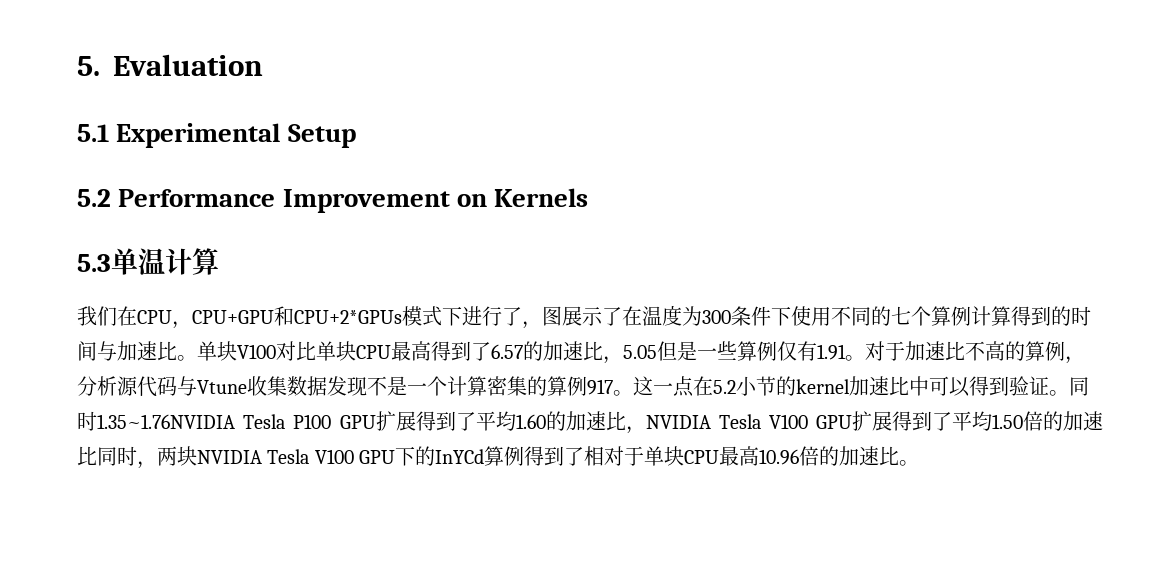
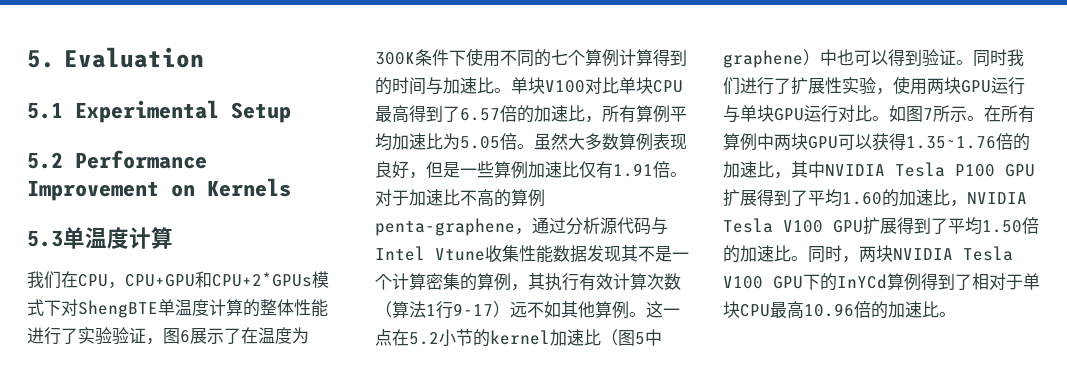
- 5.3单温计算
+ 5.3单温度计算
- 我们在CPU，CPU+GPU和CPU+2*GPUs模式下进行了，图展示了在温度为300条件下使用不同的七个算例计算得到的时间与加速比。
+ 我们在CPU，CPU+GPU和CPU+2*GPUs模式下对ShengBTE单温度计算的整体性能进行了实验验证，图6展示了在温度为300K条件下使用不同的七个算例计算得到的时间与加速比。
- 单块V100对比单块CPU最高得到了6.57的加速比，5.05但是一些算例仅有1.91。
+ 单块V100对比单块CPU最高得到了6.57倍的加速比，所有算例平均加速比为5.05倍。虽然大多数算例表现良好，但是一些算例加速比仅有1.91倍。
- 对于加速比不高的算例，分析源代码与Vtune收集数据发现不是一个计算密集的算例917。
+ 对于加速比不高的算例penta-graphene，通过分析源代码与Intel Vtune收集性能数据发现其不是一个计算密集的算例，其执行有效计算次数（算法1行9-17）远不如其他算例。
- 这一点在5.2小节的kernel加速比中可以得到验证。
+ 这一点在5.2小节的kernel加速比（图5中graphene）中也可以得到验证。
- 同时1.35~1.76NVIDIA Tesla P100 GPU扩展得到了平均1.60的加速比，NVIDIA Tesla V100 GPU扩展得到了平均1.50倍的加速比同时，两块NVIDIA Tesla V100 GPU下的InYCd算例得到了相对于单块CPU最高10.96倍的加速比。
+ 同时我们进行了扩展性实验，使用两块GPU运行与单块GPU运行对比。如图7所示。在所有算例中两块GPU可以获得1.35~1.76倍的加速比，其中NVIDIA Tesla P100 GPU扩展得到了平均1.60的加速比，NVIDIA Tesla V100 GPU扩展得到了平均1.50倍的加速比。同时，两块NVIDIA Tesla V100 GPU下的InYCd算例得到了相对于单块CPU最高10.96倍的加速比。

